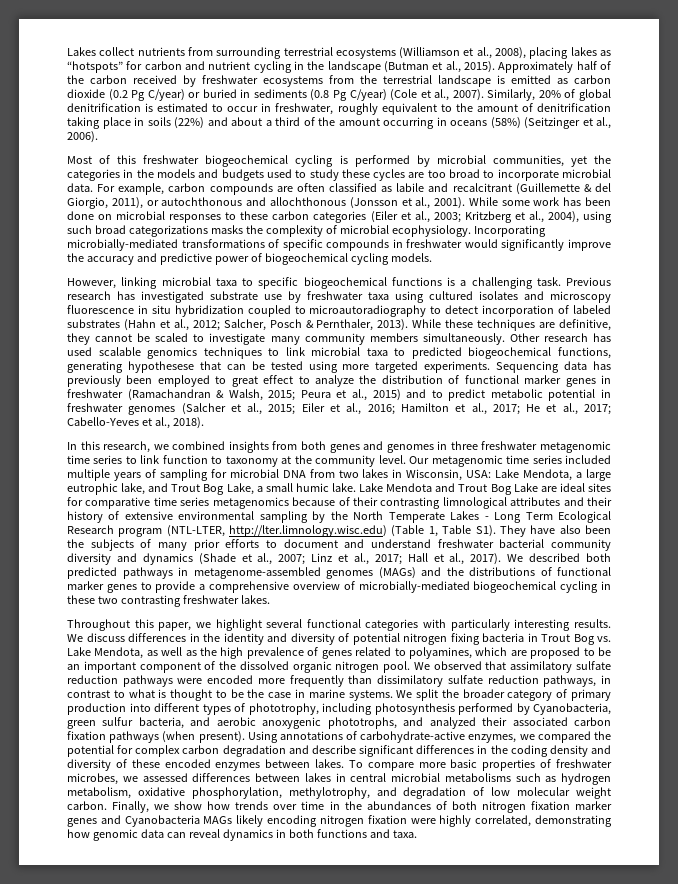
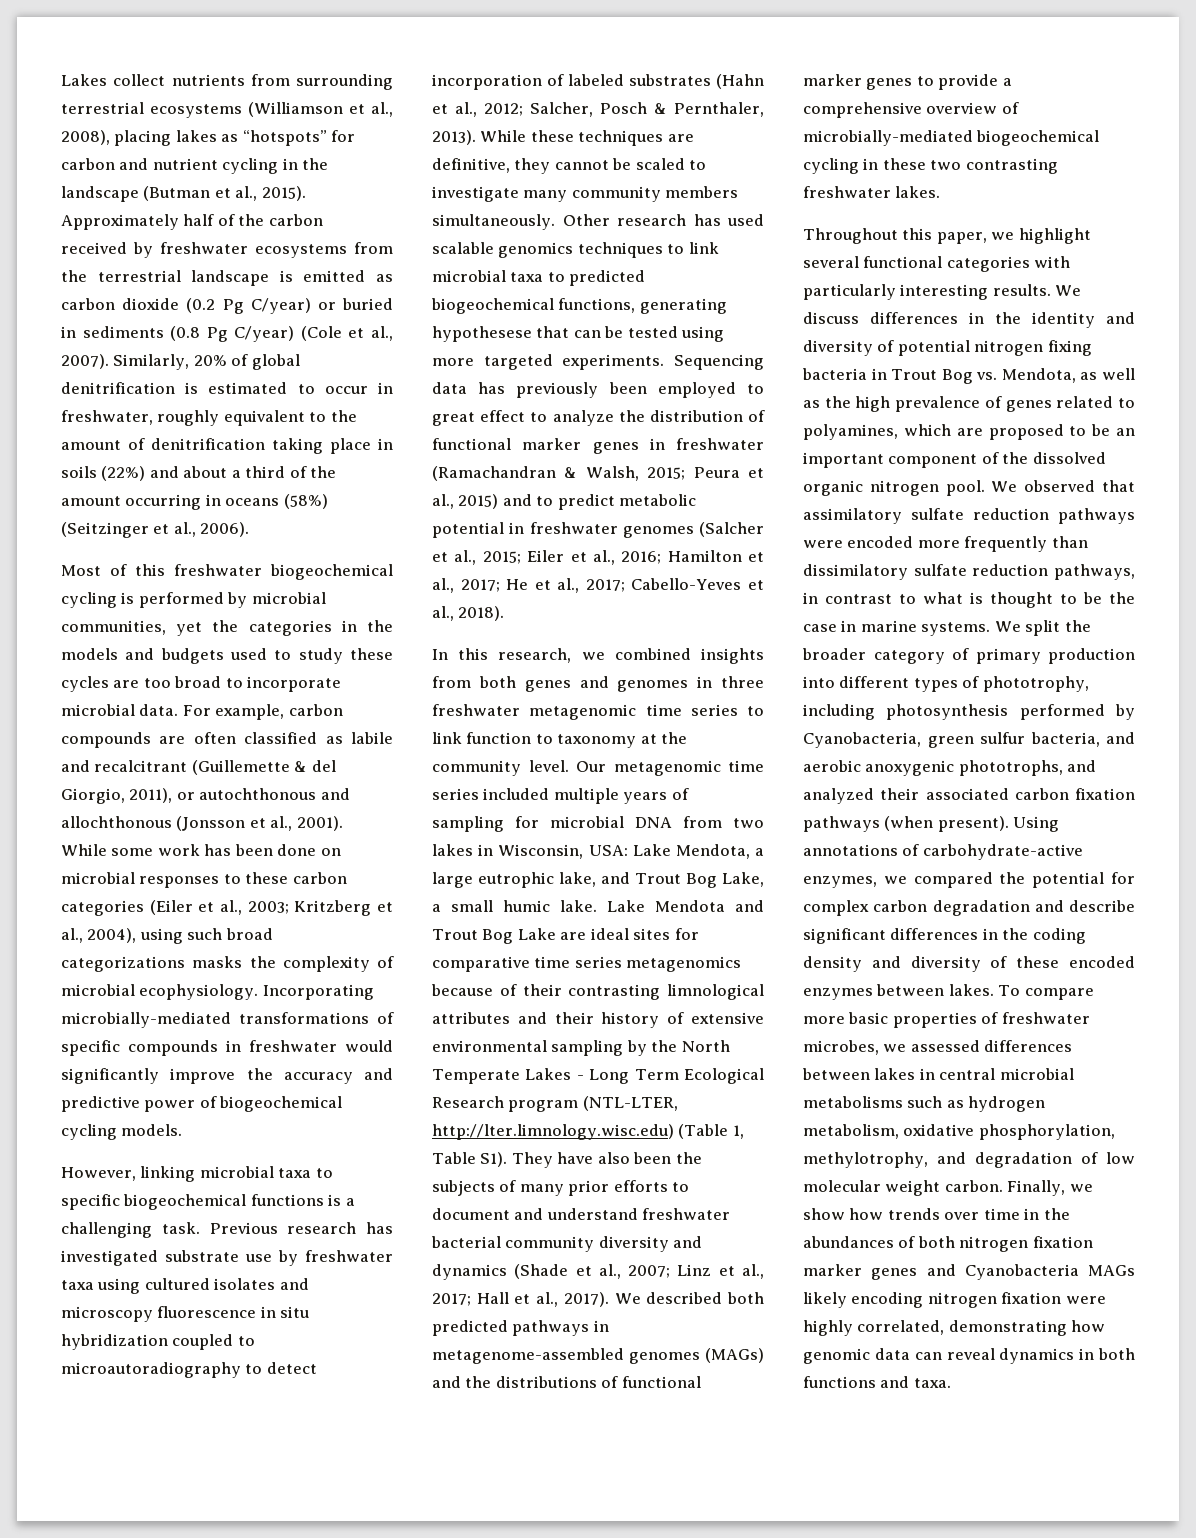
- We discuss differences in the identity and diversity of potential nitrogen fixing bacteria in Trout Bog vs. Lake Mendota, as well as the high prevalence of genes related to polyamines, which are proposed to be an important component of the dissolved organic nitrogen pool.
+ We discuss differences in the identity and diversity of potential nitrogen fixing bacteria in Trout Bog vs. Mendota, as well as the high prevalence of genes related to polyamines, which are proposed to be an important component of the dissolved organic nitrogen pool.

